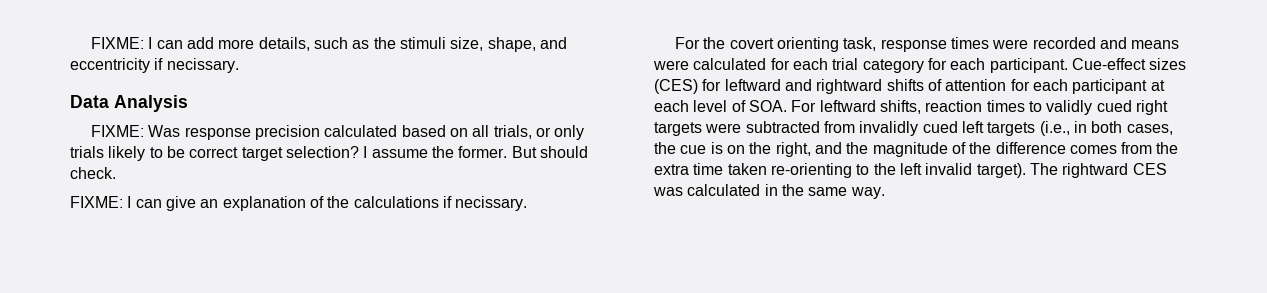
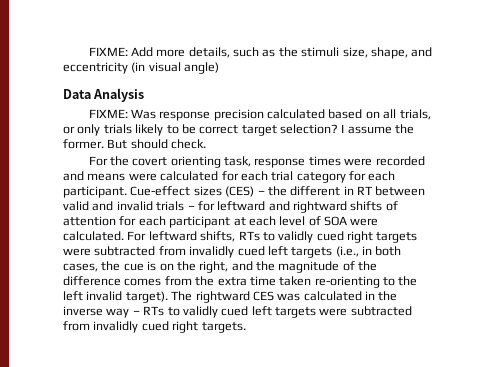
- FIXME: I can add more details, such as the stimuli size, shape, and eccentricity if necissary.
+ FIXME: Add more details, such as the stimuli size, shape, and eccentricity (in visual angle)
- FIXME: I can give an explanation of the calculations if necissary.
- Cue-effect sizes (CES) for leftward and rightward shifts of attention for each participant at each level of SOA. For leftward shifts, reaction times to validly cued right targets were subtracted from invalidly cued left targets (i.e., in both cases, the cue is on the right, and the magnitude of the difference comes from the extra time taken re-orienting to the left invalid target).
+ Cue-effect sizes (CES) – the different in RT between valid and invalid trials – for leftward and rightward shifts of attention for each participant at each level of SOA were calculated. For leftward shifts, RTs to validly cued right targets were subtracted from invalidly cued left targets (i.e., in both cases, the cue is on the right, and the magnitude of the difference comes from the extra time taken re-orienting to the left invalid target).
- The rightward CES was calculated in the same way.
+ The rightward CES was calculated in the inverse way – RTs to validly cued left targets were subtracted from invalidly cued right targets.

